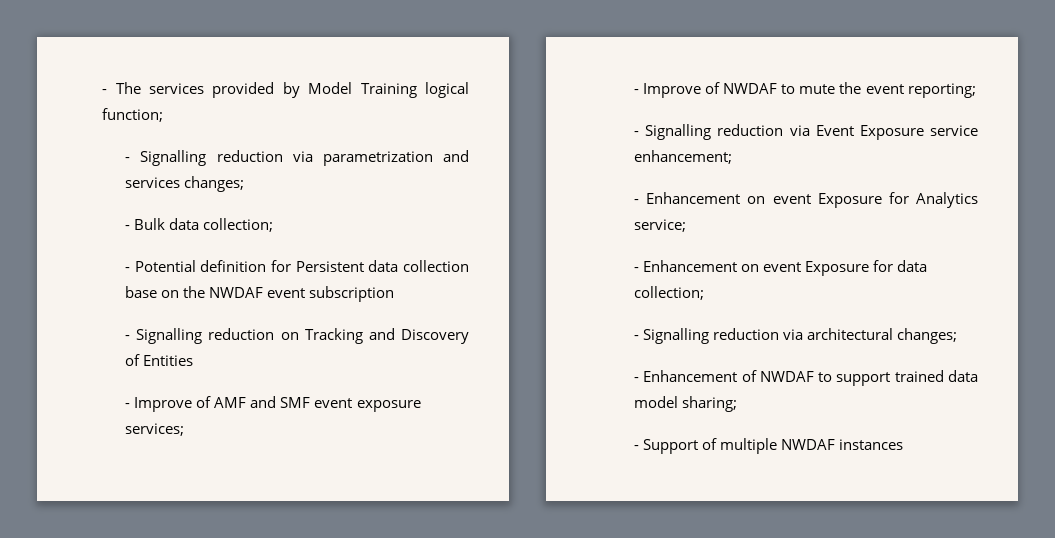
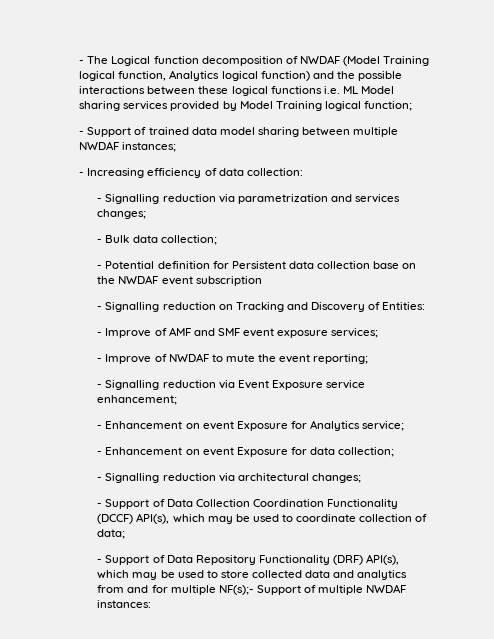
- - The services provided by Model Training logical function;
+ - The Logical function decomposition of NWDAF (Model Training logical function, Analytics logical function) and the possible interactions between these logical functions i.e. ML Model sharing services provided by Model Training logical function;
+ - Support of trained data model sharing between multiple NWDAF instances;
+ - Increasing efficiency of data collection:
- - Signalling reduction on Tracking and Discovery of Entities
+ - Signalling reduction on Tracking and Discovery of Entities:
- - Enhancement of NWDAF to support trained data model sharing;
- - Support of multiple NWDAF instances
+ - Support of Data Collection Coordination Functionality (DCCF) API(s), which may be used to coordinate collection of data;
+ - Support of Data Repository Functionality (DRF) API(s), which may be used to store collected data and analytics from and for multiple NF(s);- Support of multiple NWDAF instances:

